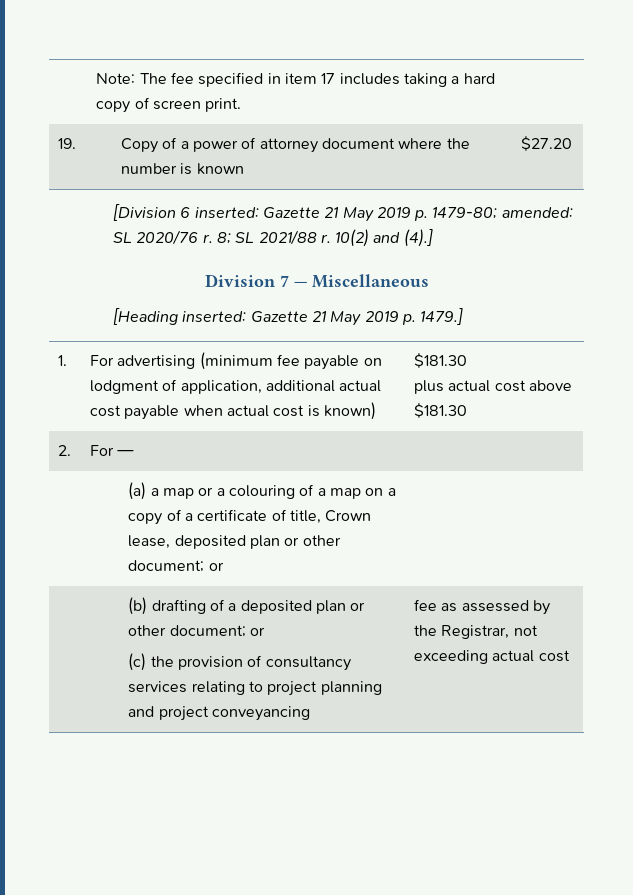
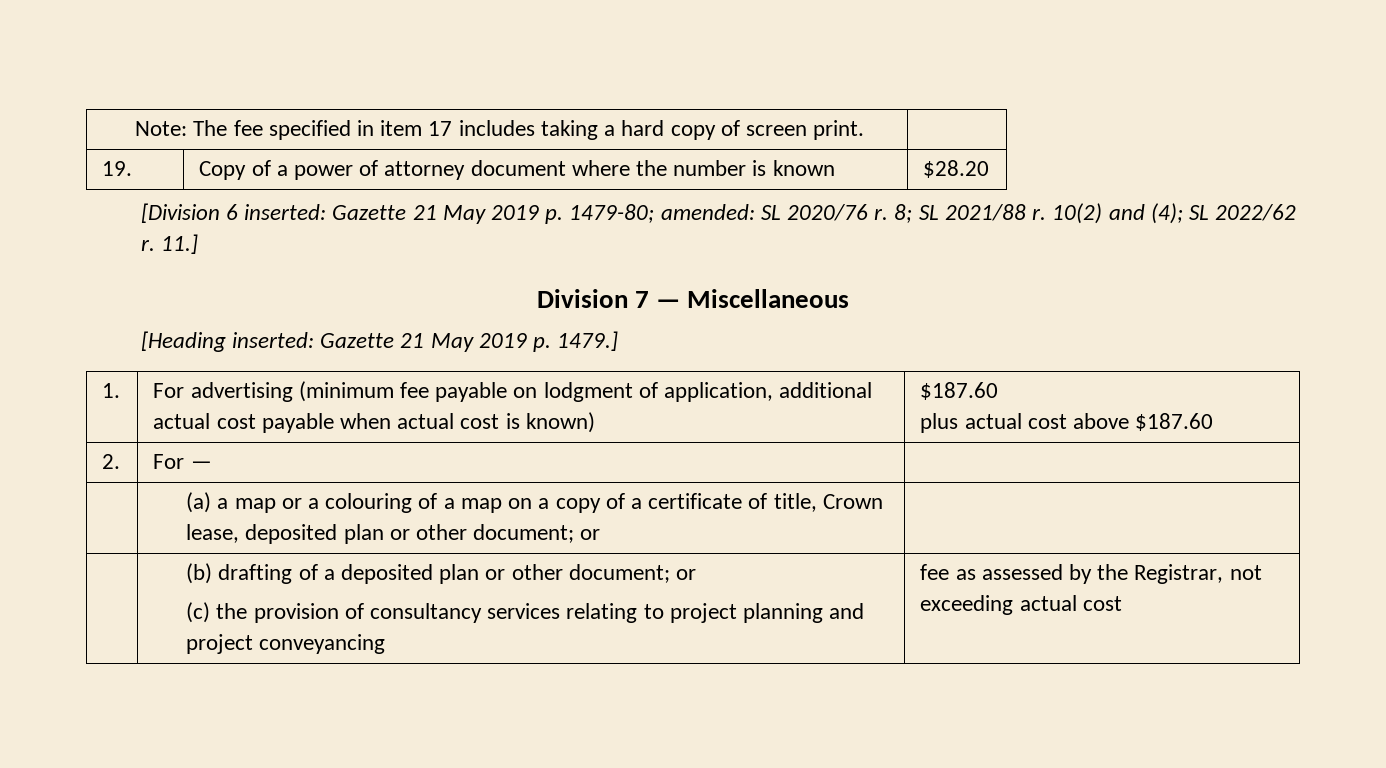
- 19. | Copy of a power of attorney document where the number is known | $27.20
+ 19. | Copy of a power of attorney document where the number is known | $28.20
- 10(2) and (4).]
+ 10(2) and (4); SL 2022/62 r. 11.]
- 1. | For advertising (minimum fee payable on lodgment of application, additional actual cost payable when actual cost is known) | $181.30
- plus actual cost above $181.30
+ 1. | For advertising (minimum fee payable on lodgment of application, additional actual cost payable when actual cost is known) | $187.60
+ plus actual cost above $187.60

